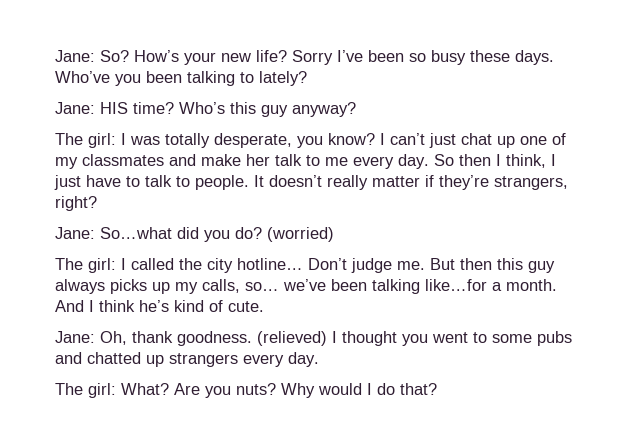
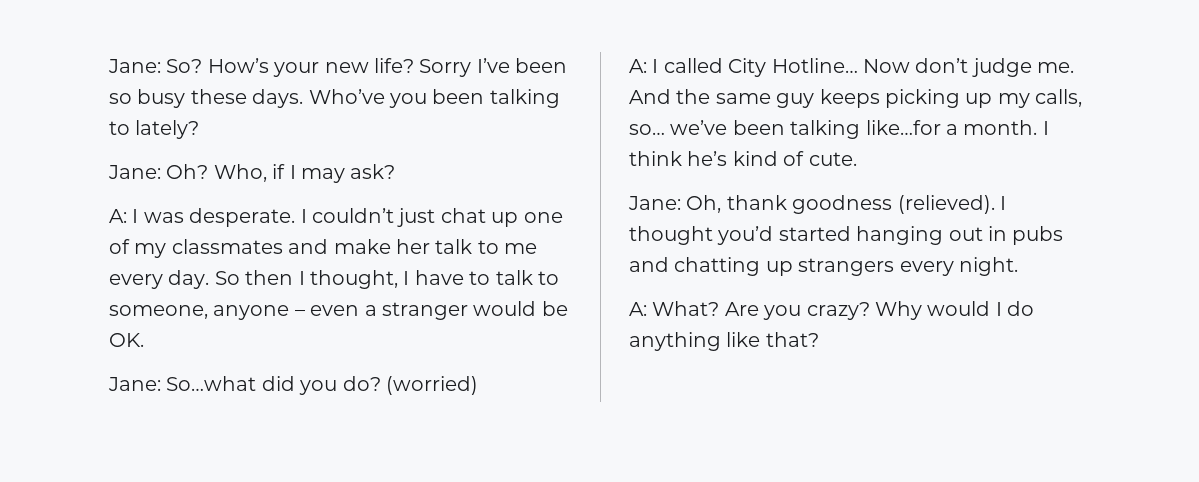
- Jane: HIS time? Who’s this guy anyway?
- The girl: I was totally desperate, you know? I can’t just chat up one of my classmates and make her talk to me every day.
+ Jane: Oh? Who, if I may ask?
+ A: I was desperate. I couldn’t just chat up one of my classmates and make her talk to me every day.
- So then I think, I just have to talk to people. It doesn’t really matter if they’re strangers, right?
+ So then I thought, I have to talk to someone, anyone – even a stranger would be OK.
- The girl: I called the city hotline… Don’t judge me. But then this guy always picks up my calls, so… we’ve been talking like…for a month.
+ A: I called City Hotline… Now don’t judge me. And the same guy keeps picking up my calls, so… we’ve been talking like…for a month.
- And I think he’s kind of cute.
+ I think he’s kind of cute.
- Jane: Oh, thank goodness. (relieved) I thought you went to some pubs and chatted up strangers every day.
- The girl: What?
+ Jane: Oh, thank goodness (relieved). I thought you’d started hanging out in pubs and chatting up strangers every night.
+ A: What?
- Are you nuts?
+ Are you crazy?
- Why would I do that?
+ Why would I do anything like that?

